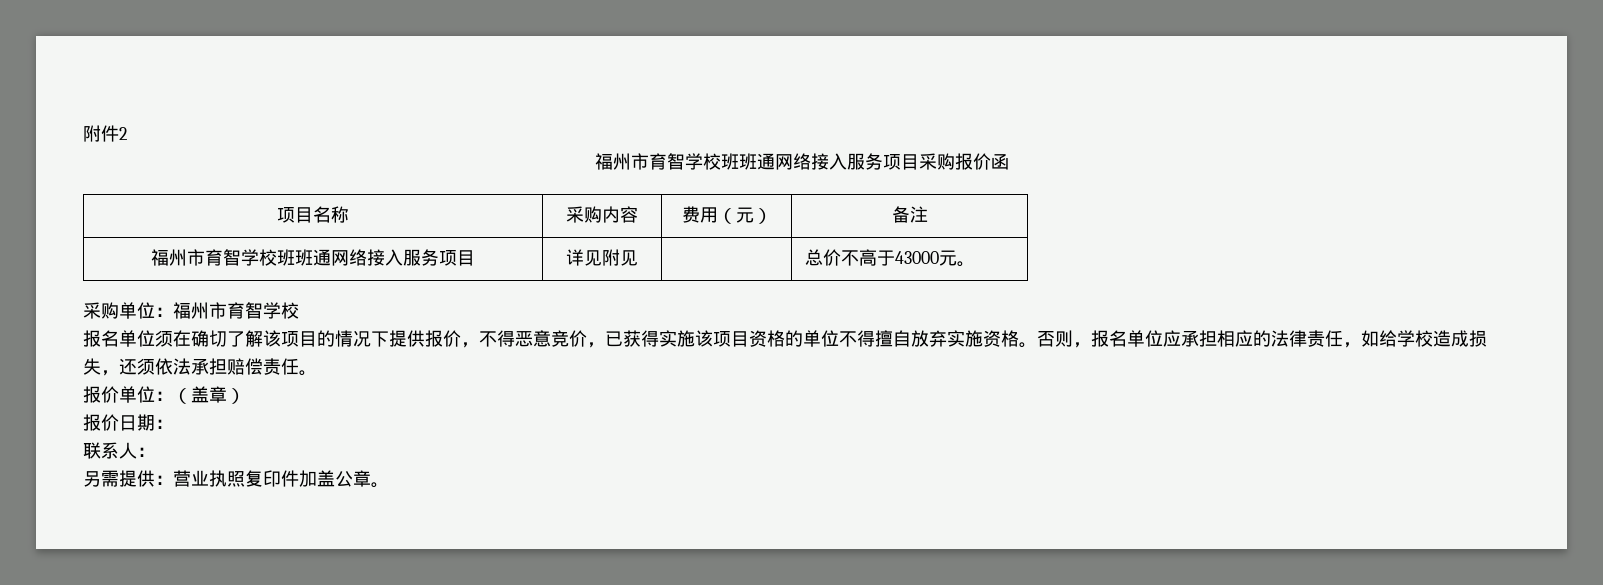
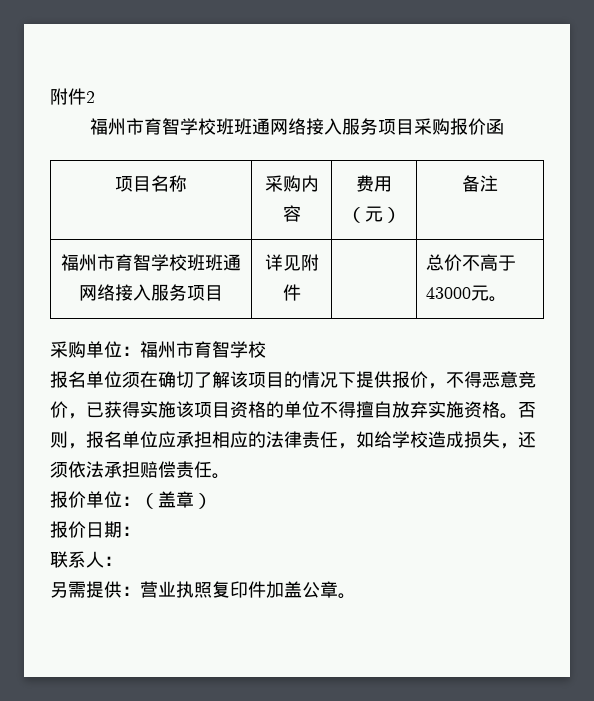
- 福州市育智学校班班通网络接入服务项目 | 详见附见 | | 总价不高于43000元。
+ 福州市育智学校班班通网络接入服务项目 | 详见附件 | | 总价不高于43000元。

